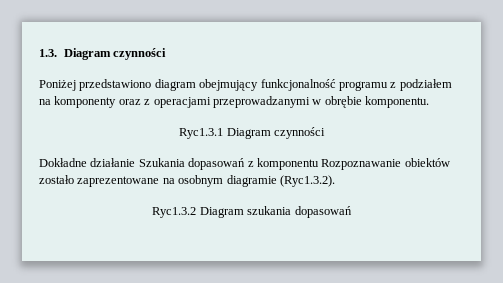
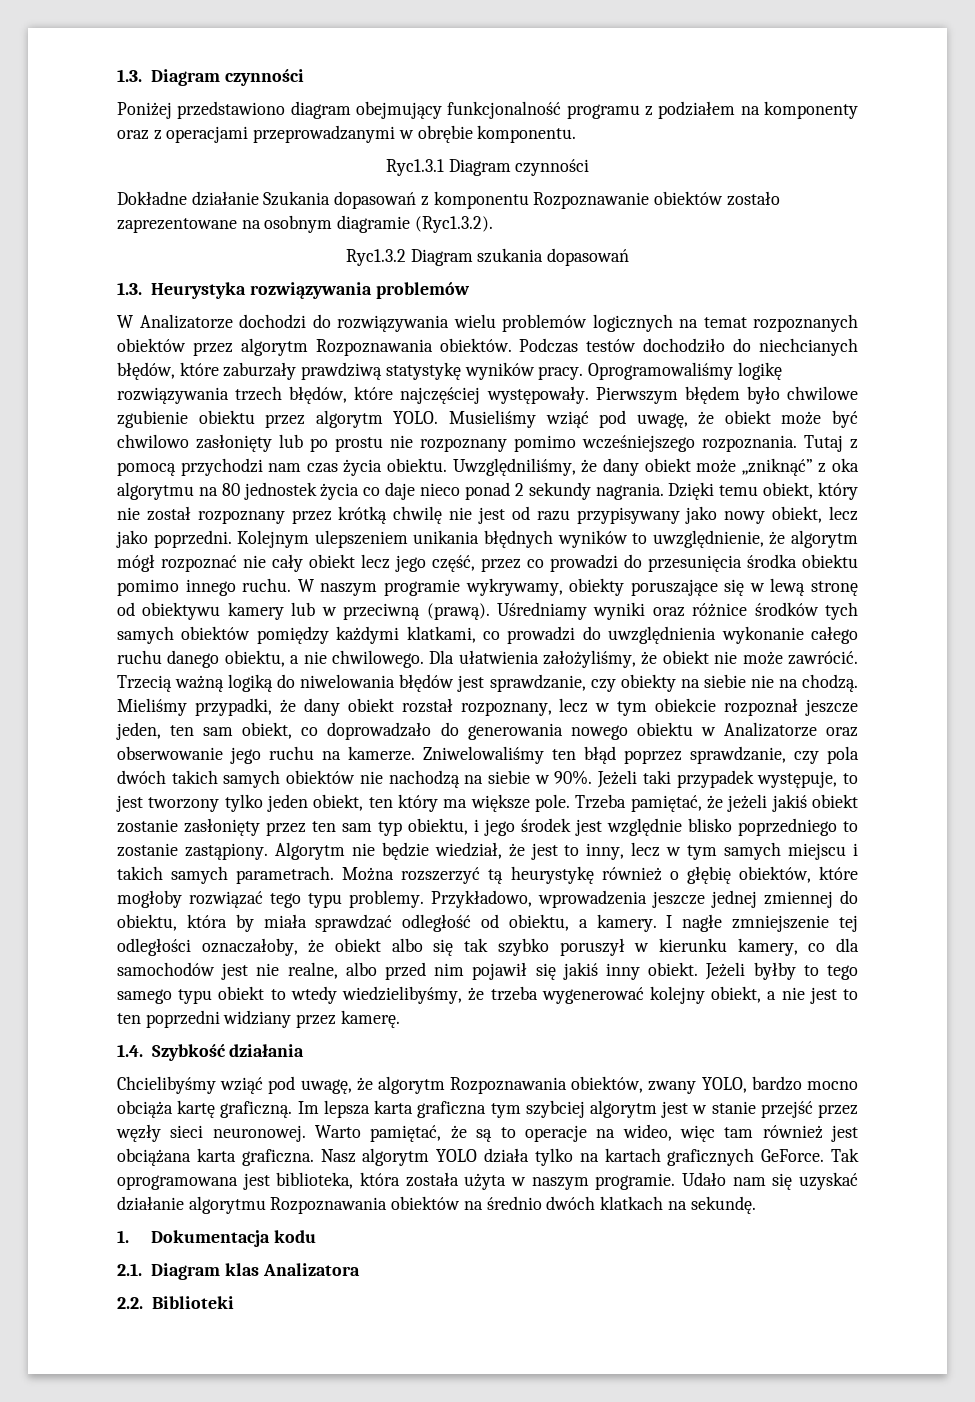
+ 1.3. Heurystyka rozwiązywania problemów
+ W Analizatorze dochodzi do rozwiązywania wielu problemów logicznych na temat rozpoznanych obiektów przez algorytm Rozpoznawania obiektów. Podczas testów dochodziło do niechcianych błędów, które zaburzały prawdziwą statystykę wyników pracy. Oprogramowaliśmy logikę rozwiązywania trzech błędów, które najczęściej występowały. Pierwszym błędem było chwilowe zgubienie obiektu przez algorytm YOLO. Musieliśmy wziąć pod uwagę, że obiekt może być chwilowo zasłonięty lub po prostu nie rozpoznany pomimo wcześniejszego rozpoznania. Tutaj z pomocą przychodzi nam czas życia obiektu. Uwzględniliśmy, że dany obiekt może „zniknąć” z oka algorytmu na 80 jednostek życia co daje nieco ponad 2 sekundy nagrania. Dzięki temu obiekt, który nie został rozpoznany przez krótką chwilę nie jest od razu przypisywany jako nowy obiekt, lecz jako poprzedni. Kolejnym ulepszeniem unikania błędnych wyników to uwzględnienie, że algorytm mógł rozpoznać nie cały obiekt lecz jego część, przez co prowadzi do przesunięcia środka obiektu pomimo innego ruchu. W naszym programie wykrywamy, obiekty poruszające się w lewą stronę od obiektywu kamery lub w przeciwną (prawą). Uśredniamy wyniki oraz różnice środków tych samych obiektów pomiędzy każdymi klatkami, co prowadzi do uwzględnienia wykonanie całego ruchu danego obiektu, a nie chwilowego. Dla ułatwienia założyliśmy, że obiekt nie może zawrócić. Trzecią ważną logiką do niwelowania błędów jest sprawdzanie, czy obiekty na siebie nie na chodzą. Mieliśmy przypadki, że dany obiekt rozstał rozpoznany, lecz w tym obiekcie rozpoznał jeszcze jeden, ten sam obiekt, co doprowadzało do generowania nowego obiektu w Analizatorze oraz obserwowanie jego ruchu na kamerze. Zniwelowaliśmy ten błąd poprzez sprawdzanie, czy pola dwóch takich samych obiektów nie nachodzą na siebie w 90%. Jeżeli taki przypadek występuje, to jest tworzony tylko jeden obiekt, ten który ma większe pole. Trzeba pamiętać, że jeżeli jakiś obiekt zostanie zasłonięty przez ten sam typ obiektu, i jego środek jest względnie blisko poprzedniego to zostanie zastąpiony. Algorytm nie będzie wiedział, że jest to inny, lecz w tym samych miejscu i takich samych parametrach. Można rozszerzyć tą heurystykę również o głębię obiektów, które mogłoby rozwiązać tego typu problemy. Przykładowo, wprowadzenia jeszcze jednej zmiennej do obiektu, która by miała sprawdzać odległość od obiektu, a kamery. I nagłe zmniejszenie tej odległości oznaczałoby, że obiekt albo się tak szybko poruszył w kierunku kamery, co dla samochodów jest nie realne, albo przed nim pojawił się jakiś inny obiekt. Jeżeli byłby to tego samego typu obiekt to wtedy wiedzielibyśmy, że trzeba wygenerować kolejny obiekt, a nie jest to ten poprzedni widziany przez kamerę.
+ 1.4. Szybkość działania
+ Chcielibyśmy wziąć pod uwagę, że algorytm Rozpoznawania obiektów, zwany YOLO, bardzo mocno obciąża kartę graficzną. Im lepsza karta graficzna tym szybciej algorytm jest w stanie przejść przez węzły sieci neuronowej. Warto pamiętać, że są to operacje na wideo, więc tam również jest obciążana karta graficzna. Nasz algorytm YOLO działa tylko na kartach graficznych GeForce. Tak oprogramowana jest biblioteka, która została użyta w naszym programie. Udało nam się uzyskać działanie algorytmu Rozpoznawania obiektów na średnio dwóch klatkach na sekundę.
+ 1. Dokumentacja kodu
+ 2.1. Diagram klas Analizatora
+ 2.2. Biblioteki

